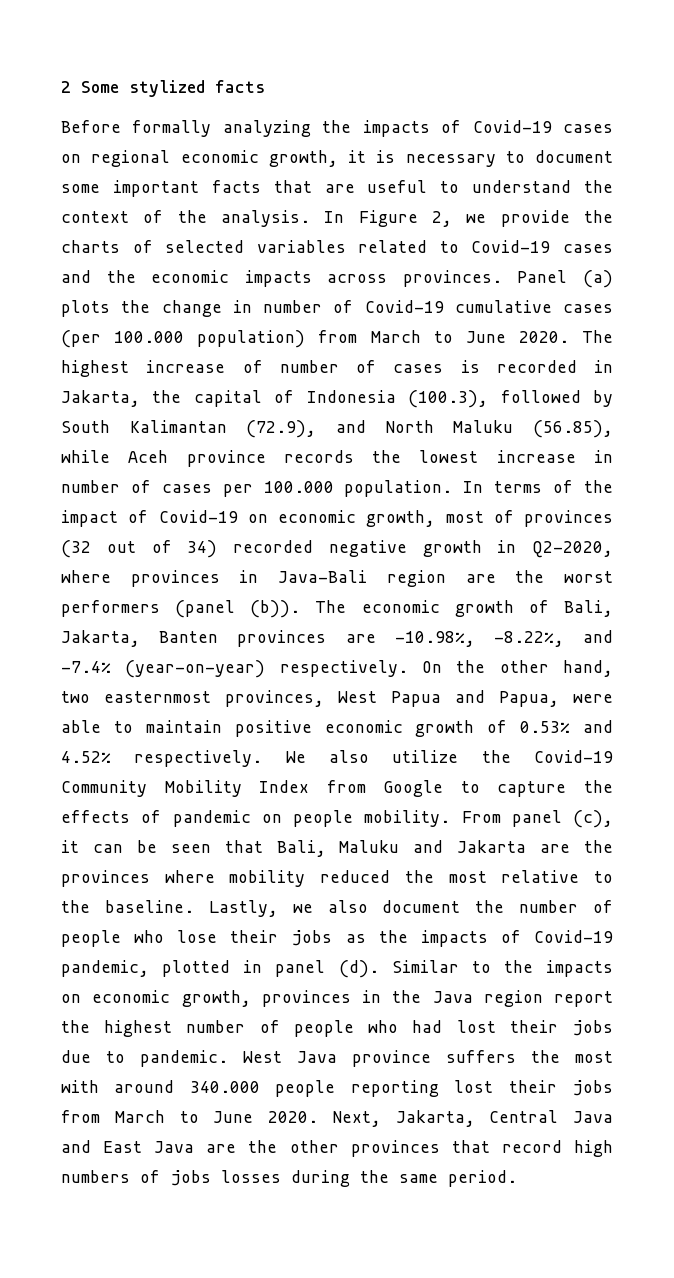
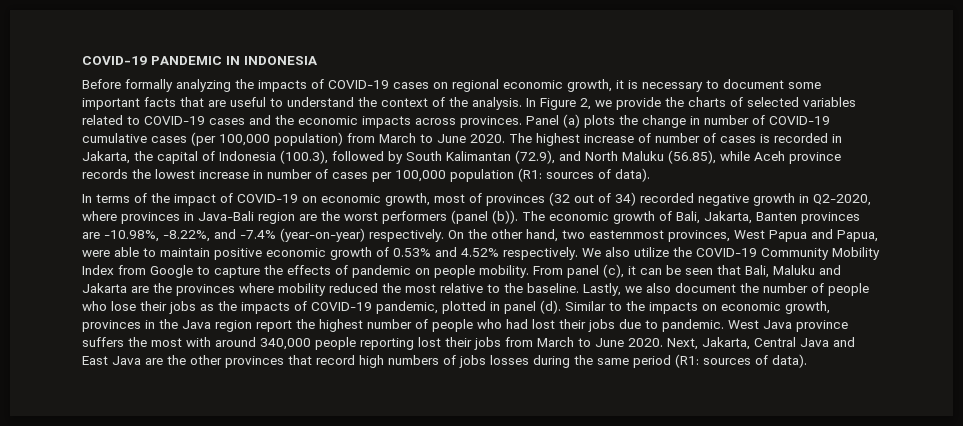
- 2 Some stylized facts
+ COVID-19 PANDEMIC IN INDONESIA
- Before formally analyzing the impacts of Covid-19 cases on regional economic growth, it is necessary to document some important facts that are useful to understand the context of the analysis.
+ Before formally analyzing the impacts of COVID-19 cases on regional economic growth, it is necessary to document some important facts that are useful to understand the context of the analysis.
- In Figure 2, we provide the charts of selected variables related to Covid-19 cases and the economic impacts across provinces.
+ In Figure 2, we provide the charts of selected variables related to COVID-19 cases and the economic impacts across provinces.
- Panel (a) plots the change in number of Covid-19 cumulative cases (per 100.000 population) from March to June 2020.
+ Panel (a) plots the change in number of COVID-19 cumulative cases (per 100,000 population) from March to June 2020.
- The highest increase of number of cases is recorded in Jakarta, the capital of Indonesia (100.3), followed by South Kalimantan (72.9), and North Maluku (56.85), while Aceh province records the lowest increase in number of cases per 100.000 population. In terms of the impact of Covid-19 on economic growth, most of provinces (32 out of 34) recorded negative growth in Q2-2020, where provinces in Java-Bali region are the worst performers (panel (b)).
+ The highest increase of number of cases is recorded in Jakarta, the capital of Indonesia (100.3), followed by South Kalimantan (72.9), and North Maluku (56.85), while Aceh province records the lowest increase in number of cases per 100,000 population (R1: sources of data).
+ In terms of the impact of COVID-19 on economic growth, most of provinces (32 out of 34) recorded negative growth in Q2-2020, where provinces in Java-Bali region are the worst performers (panel (b)).
- We also utilize the Covid-19 Community Mobility Index from Google to capture the effects of pandemic on people mobility.
+ We also utilize the COVID-19 Community Mobility Index from Google to capture the effects of pandemic on people mobility.
- Lastly, we also document the number of people who lose their jobs as the impacts of Covid-19 pandemic, plotted in panel (d).
+ Lastly, we also document the number of people who lose their jobs as the impacts of COVID-19 pandemic, plotted in panel (d).
- West Java province suffers the most with around 340.000 people reporting lost their jobs from March to June 2020.
+ West Java province suffers the most with around 340,000 people reporting lost their jobs from March to June 2020.
- Next, Jakarta, Central Java and East Java are the other provinces that record high numbers of jobs losses during the same period.
+ Next, Jakarta, Central Java and East Java are the other provinces that record high numbers of jobs losses during the same period (R1: sources of data).

